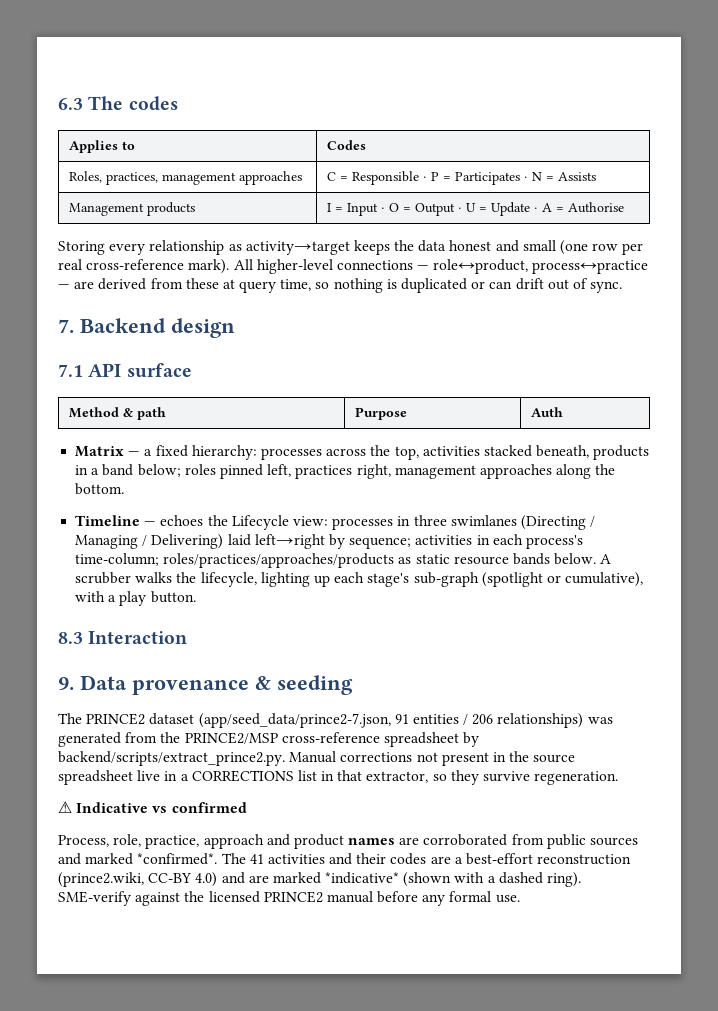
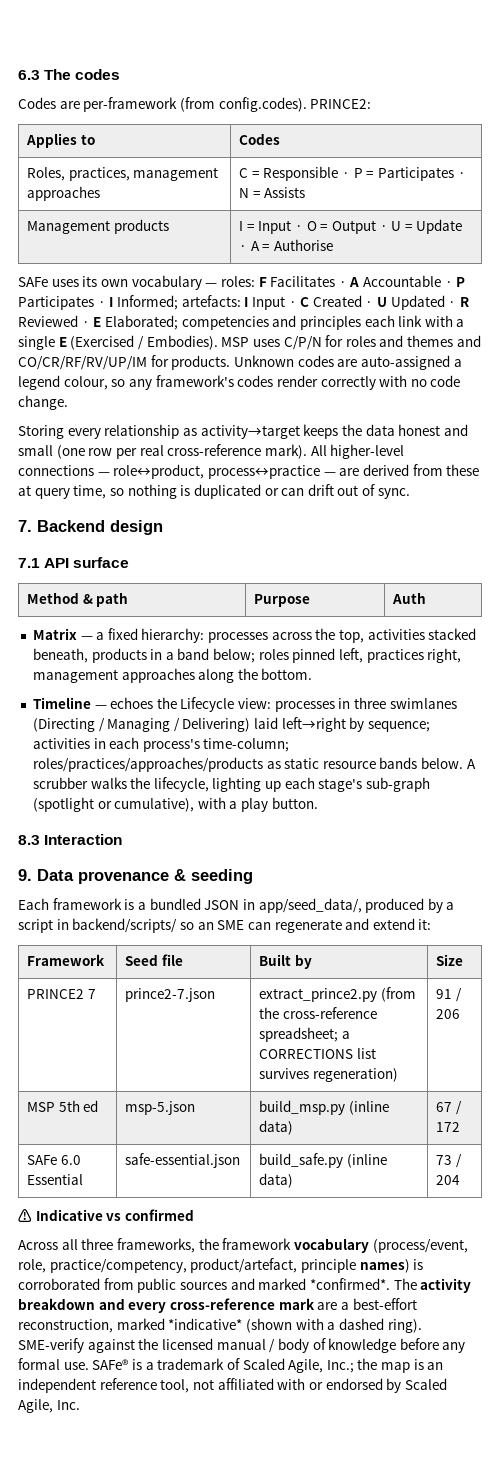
+ Codes are per-framework (from config.codes). PRINCE2:
+ SAFe uses its own vocabulary — roles: F Facilitates · A Accountable · P Participates · I Informed; artefacts: I Input · C Created · U Updated · R Reviewed · E Elaborated; competencies and principles each link with a single E (Exercised / Embodies). MSP uses C/P/N for roles and themes and CO/CR/RF/RV/UP/IM for products. Unknown codes are auto-assigned a legend colour, so any framework's codes render correctly with no code change.
- The PRINCE2 dataset (app/seed_data/prince2-7.json, 91 entities / 206 relationships) was generated from the PRINCE2/MSP cross-reference spreadsheet by backend/scripts/extract_prince2.py. Manual corrections not present in the source spreadsheet live in a CORRECTIONS list in that extractor, so they survive regeneration.
+ Each framework is a bundled JSON in app/seed_data/, produced by a script in backend/scripts/ so an SME can regenerate and extend it:
+ Framework | Seed file | Built by | Size
+ PRINCE2 7 | prince2-7.json | extract_prince2.py (from the cross-reference spreadsheet; a CORRECTIONS list survives regeneration) | 91 / 206
+ MSP 5th ed | msp-5.json | build_msp.py (inline data) | 67 / 172
+ SAFe 6.0 Essential | safe-essential.json | build_safe.py (inline data) | 73 / 204
  ⚠ Indicative vs confirmed
- Process, role, practice, approach and product names are corroborated from public sources and marked *confirmed*.
+ Across all three frameworks, the framework vocabulary (process/event, role, practice/competency, product/artefact, principle names) is corroborated from public sources and marked *confirmed*.
- The 41 activities and their codes are a best-effort reconstruction (prince2.wiki, CC-BY 4.0) and are marked *indicative* (shown with a dashed ring).
+ The activity breakdown and every cross-reference mark are a best-effort reconstruction, marked *indicative* (shown with a dashed ring).
- SME-verify against the licensed PRINCE2 manual before any formal use.
+ SME-verify against the licensed manual / body of knowledge before any formal use. SAFe® is a trademark of Scaled Agile, Inc.; the map is an independent reference tool, not affiliated with or endorsed by Scaled Agile, Inc.

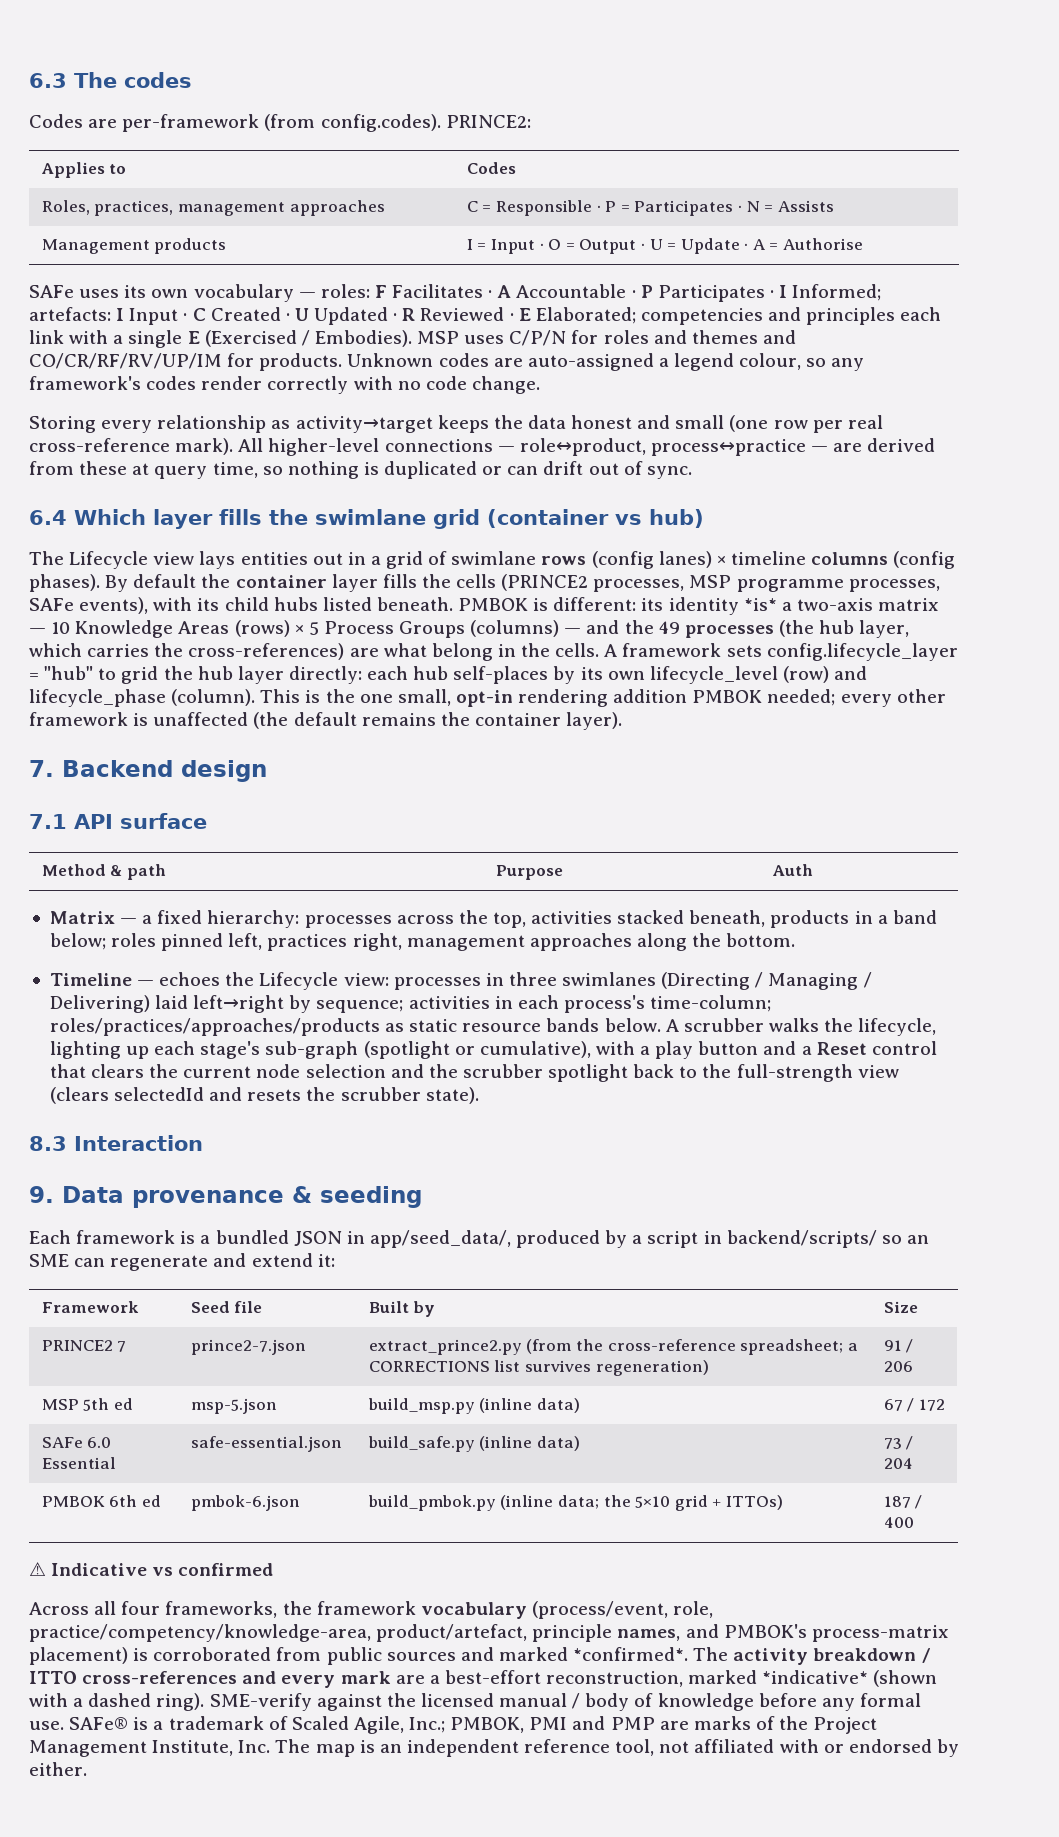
+ 6.4 Which layer fills the swimlane grid (container vs hub)
+ The Lifecycle view lays entities out in a grid of swimlane rows (config lanes) × timeline columns (config phases). By default the container layer fills the cells (PRINCE2 processes, MSP programme processes, SAFe events), with its child hubs listed beneath. PMBOK is different: its identity *is* a two-axis matrix — 10 Knowledge Areas (rows) × 5 Process Groups (columns) — and the 49 processes (the hub layer, which carries the cross-references) are what belong in the cells. A framework sets config.lifecycle_layer = "hub" to grid the hub layer directly: each hub self-places by its own lifecycle_level (row) and lifecycle_phase (column). This is the one small, opt-in rendering addition PMBOK needed; every other framework is unaffected (the default remains the container layer).
- A scrubber walks the lifecycle, lighting up each stage's sub-graph (spotlight or cumulative), with a play button.
+ A scrubber walks the lifecycle, lighting up each stage's sub-graph (spotlight or cumulative), with a play button and a Reset control that clears the current node selection and the scrubber spotlight back to the full-strength view (clears selectedId and resets the scrubber state).
+ PMBOK 6th ed | pmbok-6.json | build_pmbok.py (inline data; the 5×10 grid + ITTOs) | 187 / 400
- Across all three frameworks, the framework vocabulary (process/event, role, practice/competency, product/artefact, principle names) is corroborated from public sources and marked *confirmed*.
+ Across all four frameworks, the framework vocabulary (process/event, role, practice/competency/knowledge-area, product/artefact, principle names, and PMBOK's process-matrix placement) is corroborated from public sources and marked *confirmed*.
- The activity breakdown and every cross-reference mark are a best-effort reconstruction, marked *indicative* (shown with a dashed ring).
+ The activity breakdown / ITTO cross-references and every mark are a best-effort reconstruction, marked *indicative* (shown with a dashed ring).
- SAFe® is a trademark of Scaled Agile, Inc.; the map is an independent reference tool, not affiliated with or endorsed by Scaled Agile, Inc.
+ SAFe® is a trademark of Scaled Agile, Inc.; PMBOK, PMI and PMP are marks of the Project Management Institute, Inc. The map is an independent reference tool, not affiliated with or endorsed by either.

